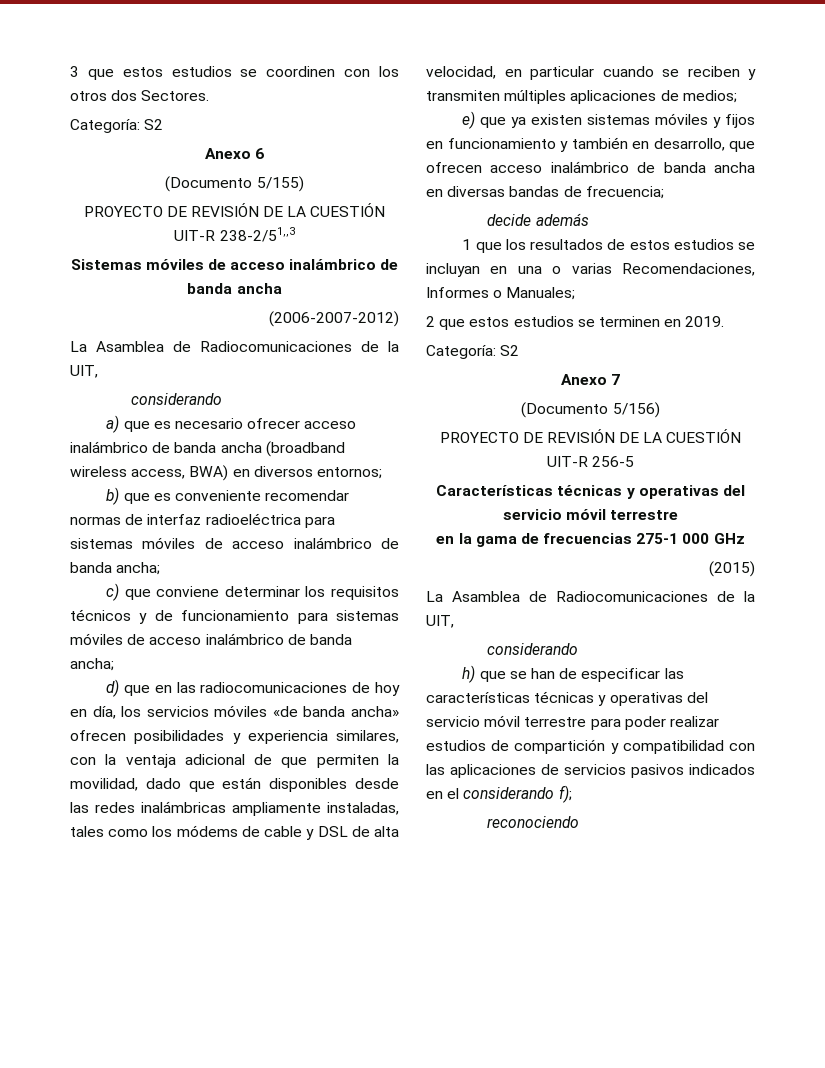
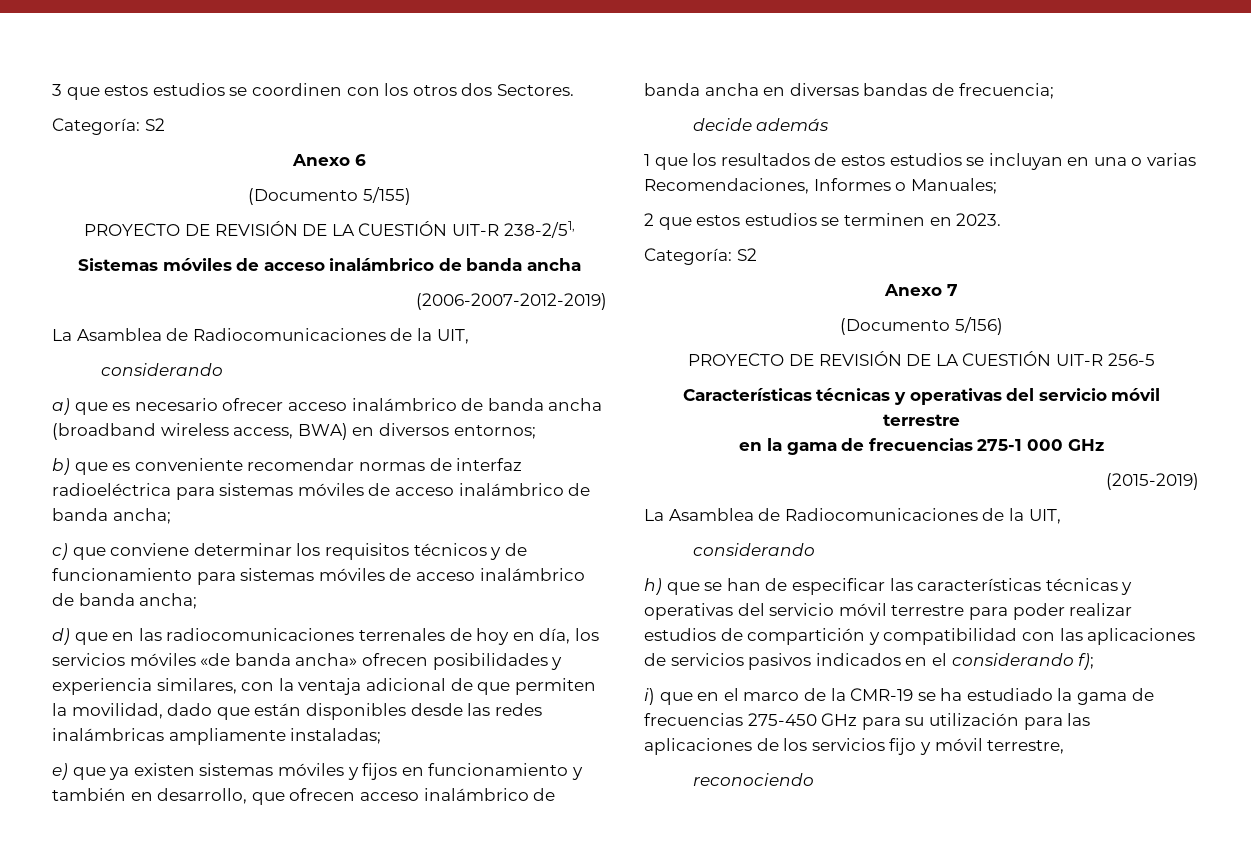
- PROYECTO DE REVISIÓN DE LA CUESTIÓN UIT-R 238-2/51,,3
+ PROYECTO DE REVISIÓN DE LA CUESTIÓN UIT-R 238-2/51,
- (2006-2007-2012)
+ (2006-2007-2012-2019)
- d) que en las radiocomunicaciones de hoy en día, los servicios móviles «de banda ancha» ofrecen posibilidades y experiencia similares, con la ventaja adicional de que permiten la movilidad, dado que están disponibles desde las redes inalámbricas ampliamente instaladas, tales como los módems de cable y DSL de alta velocidad, en particular cuando se reciben y transmiten múltiples aplicaciones de medios;
+ d) que en las radiocomunicaciones terrenales de hoy en día, los servicios móviles «de banda ancha» ofrecen posibilidades y experiencia similares, con la ventaja adicional de que permiten la movilidad, dado que están disponibles desde las redes inalámbricas ampliamente instaladas;
- 2 que estos estudios se terminen en 2019.
+ 2 que estos estudios se terminen en 2023.
- (2015)
+ (2015-2019)
+ i) que en el marco de la CMR-19 se ha estudiado la gama de frecuencias 275-450 GHz para su utilización para las aplicaciones de los servicios fijo y móvil terrestre,

